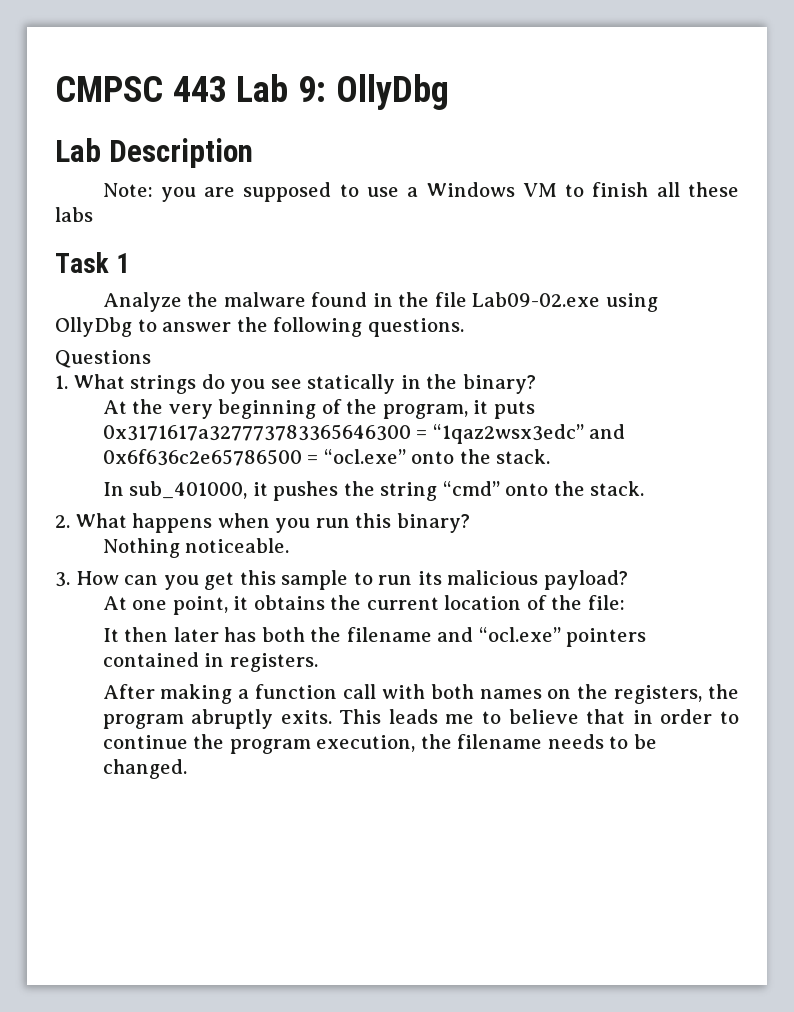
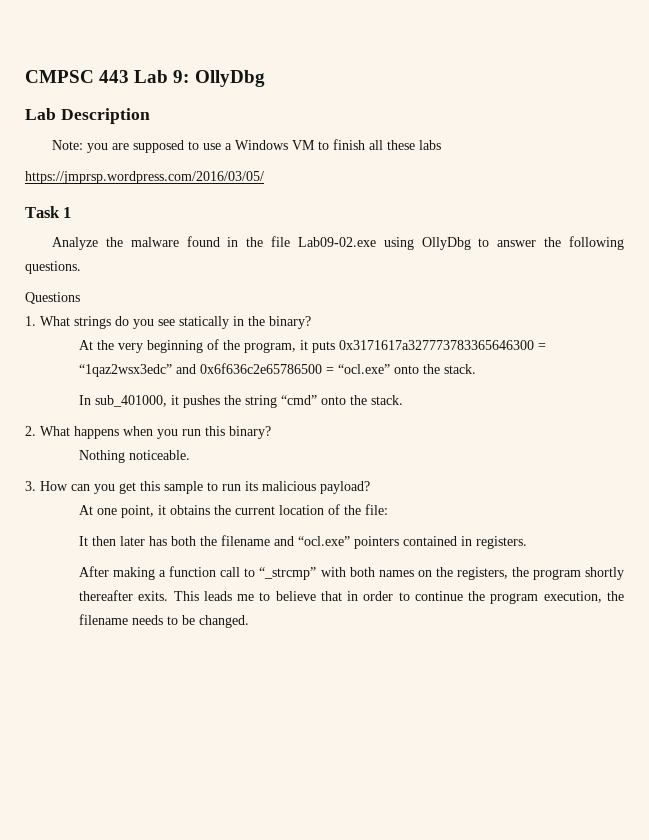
+ https://jmprsp.wordpress.com/2016/03/05/
- After making a function call with both names on the registers, the program abruptly exits.
+ After making a function call to “_strcmp” with both names on the registers, the program shortly thereafter exits.

